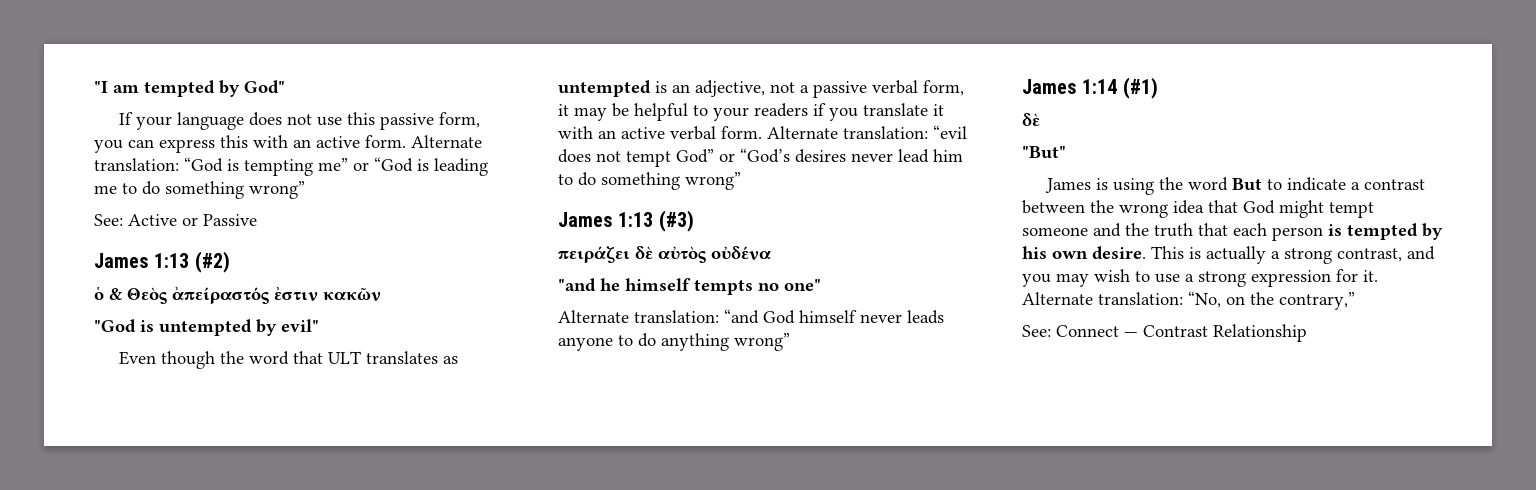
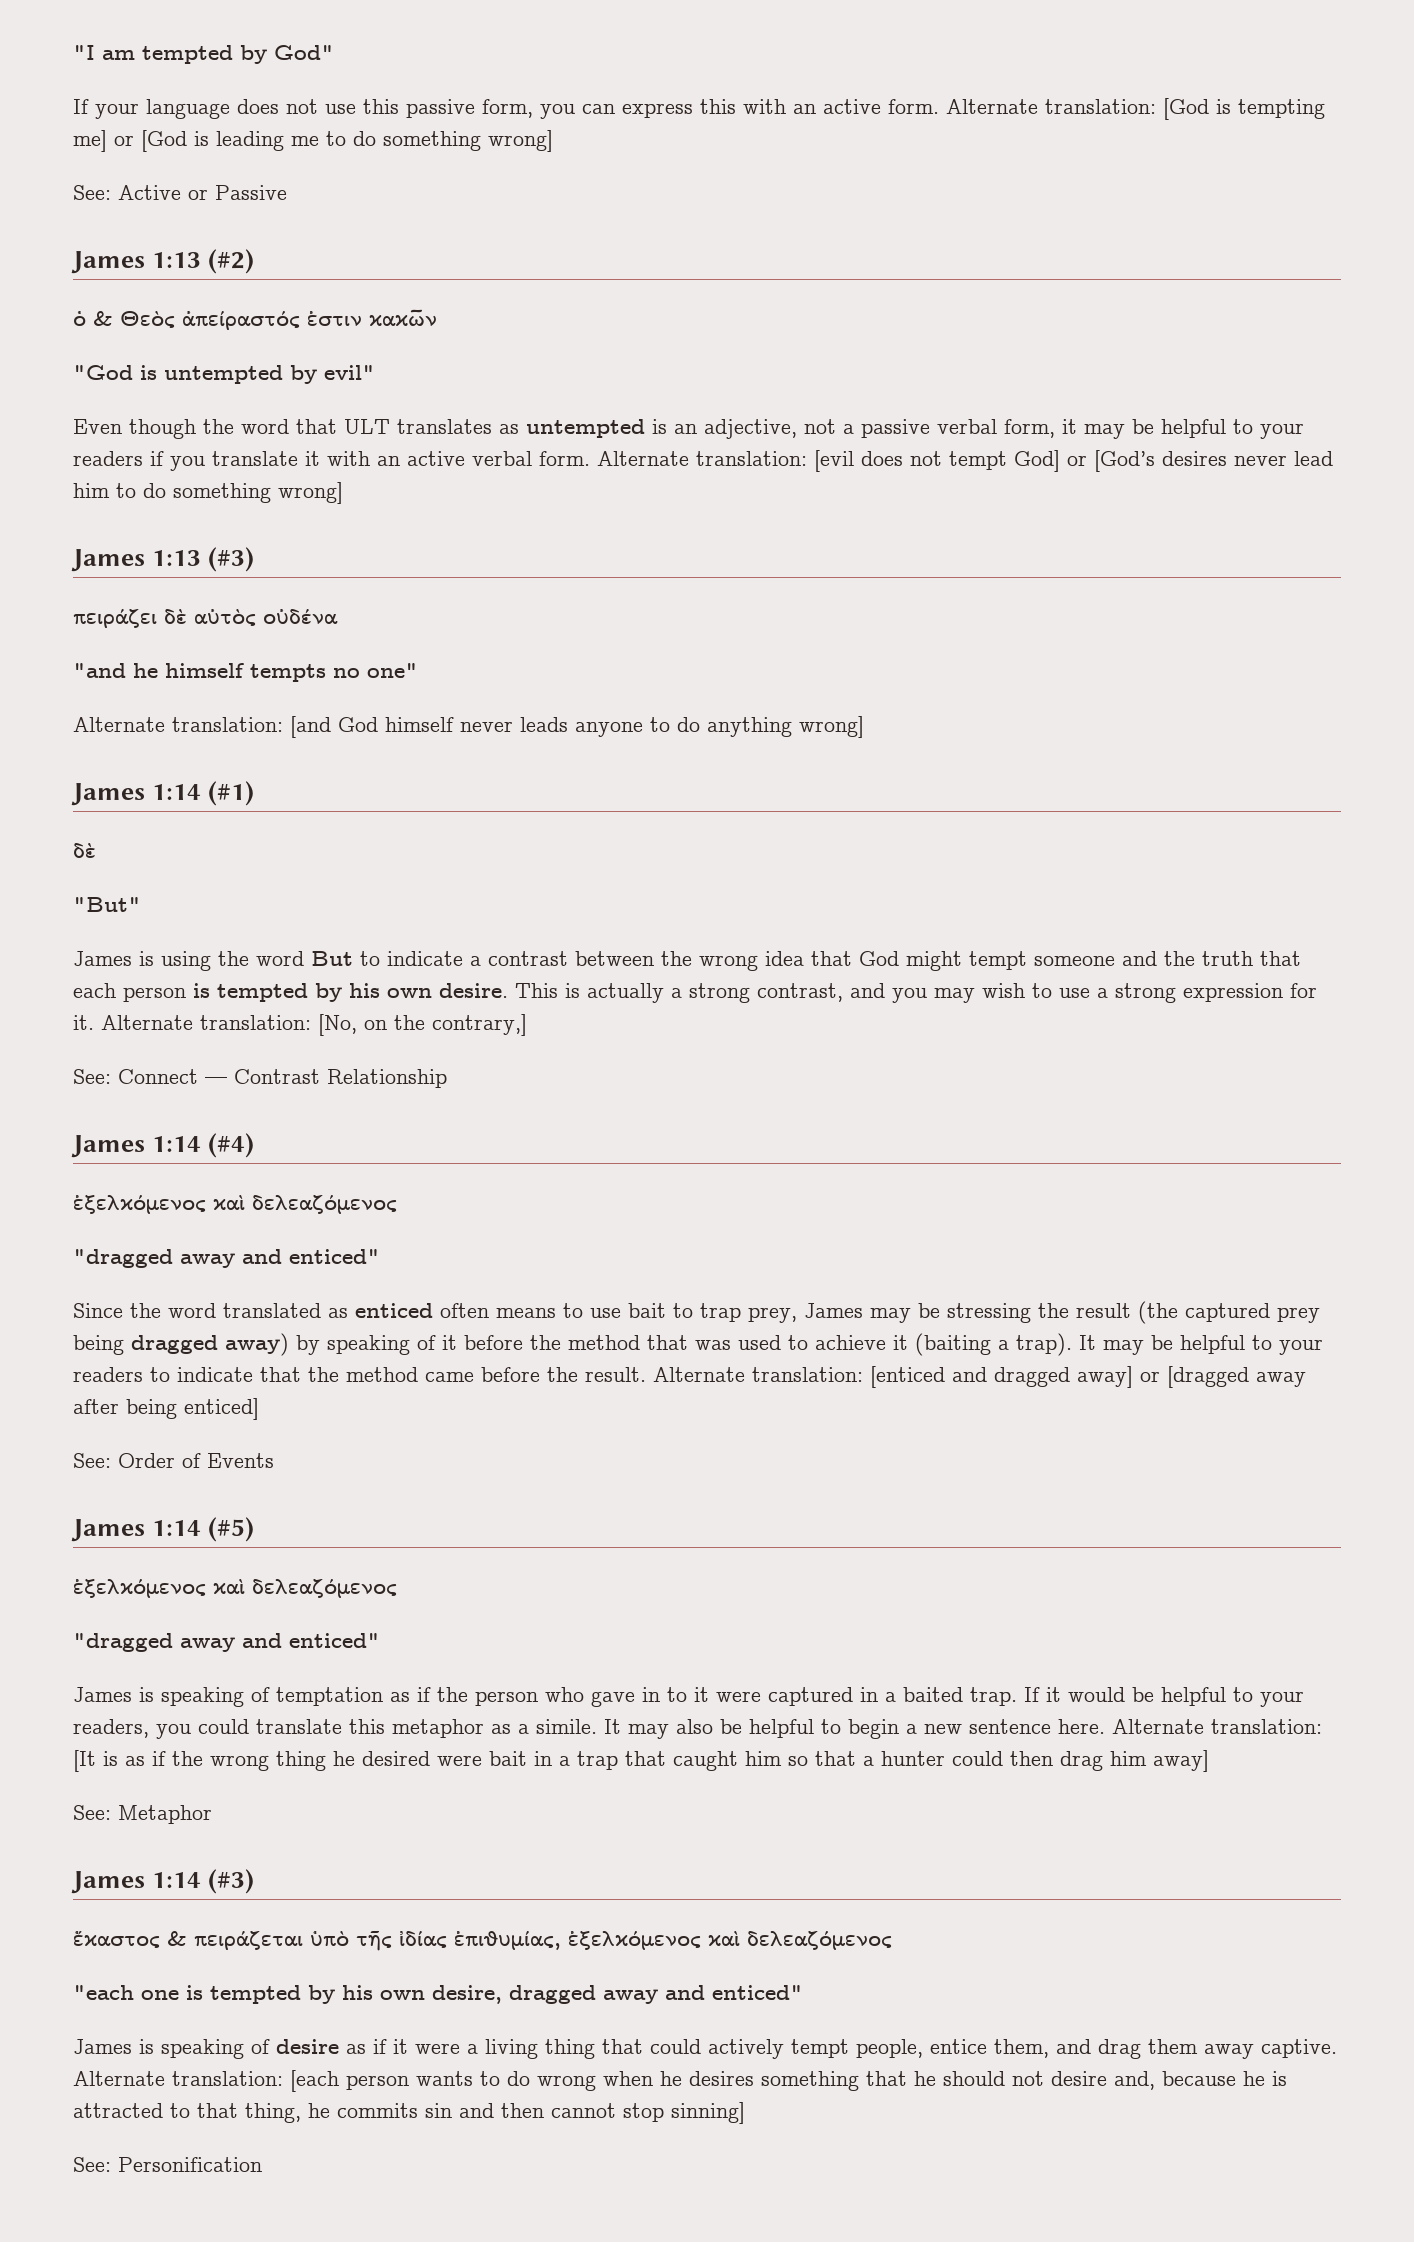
- Alternate translation: “God is tempting me” or “God is leading me to do something wrong”
+ Alternate translation: [God is tempting me] or [God is leading me to do something wrong]
- Alternate translation: “evil does not tempt God” or “God’s desires never lead him to do something wrong”
+ Alternate translation: [evil does not tempt God] or [God’s desires never lead him to do something wrong]
- Alternate translation: “and God himself never leads anyone to do anything wrong”
+ Alternate translation: [and God himself never leads anyone to do anything wrong]
- Alternate translation: “No, on the contrary,”
+ Alternate translation: [No, on the contrary,]
+ James 1:14 (#4)
+ ἐξελκόμενος καὶ δελεαζόμενος
+ "dragged away and enticed"
+ Since the word translated as enticed often means to use bait to trap prey, James may be stressing the result (the captured prey being dragged away) by speaking of it before the method that was used to achieve it (baiting a trap). It may be helpful to your readers to indicate that the method came before the result. Alternate translation: [enticed and dragged away] or [dragged away after being enticed]
+ See: Order of Events
+ James 1:14 (#5)
+ ἐξελκόμενος καὶ δελεαζόμενος
+ "dragged away and enticed"
+ James is speaking of temptation as if the person who gave in to it were captured in a baited trap. If it would be helpful to your readers, you could translate this metaphor as a simile. It may also be helpful to begin a new sentence here. Alternate translation: [It is as if the wrong thing he desired were bait in a trap that caught him so that a hunter could then drag him away]
+ See: Metaphor
+ James 1:14 (#3)
+ ἕκαστος & πειράζεται ὑπὸ τῆς ἰδίας ἐπιθυμίας, ἐξελκόμενος καὶ δελεαζόμενος
+ "each one is tempted by his own desire, dragged away and enticed"
+ James is speaking of desire as if it were a living thing that could actively tempt people, entice them, and drag them away captive. Alternate translation: [each person wants to do wrong when he desires something that he should not desire and, because he is attracted to that thing, he commits sin and then cannot stop sinning]
+ See: Personification

